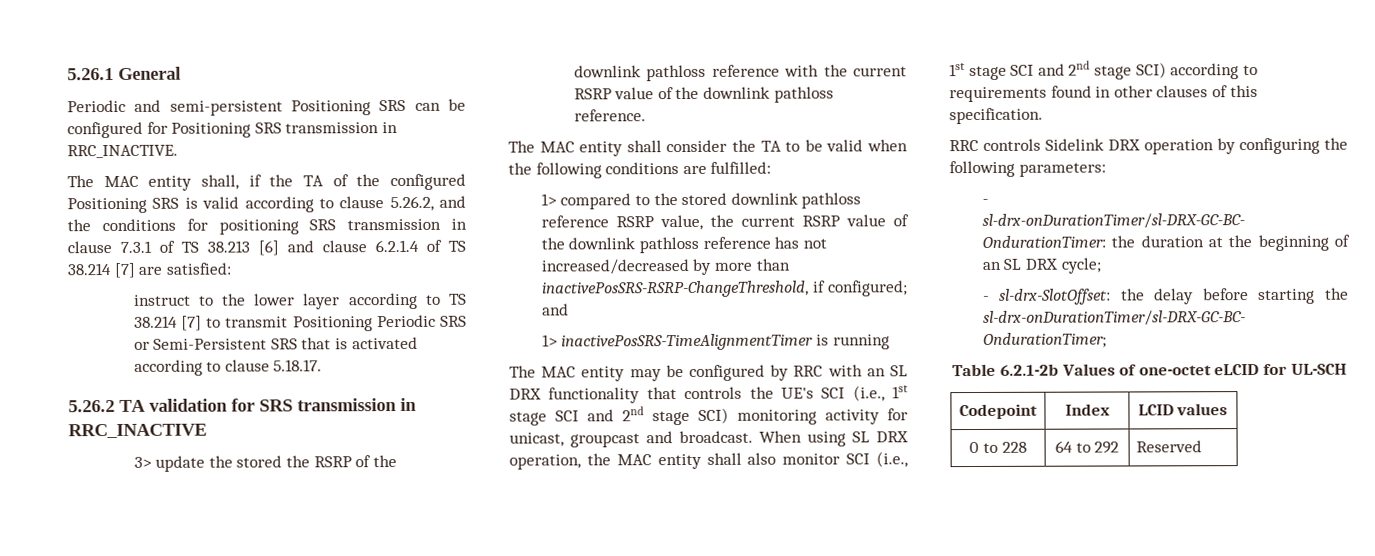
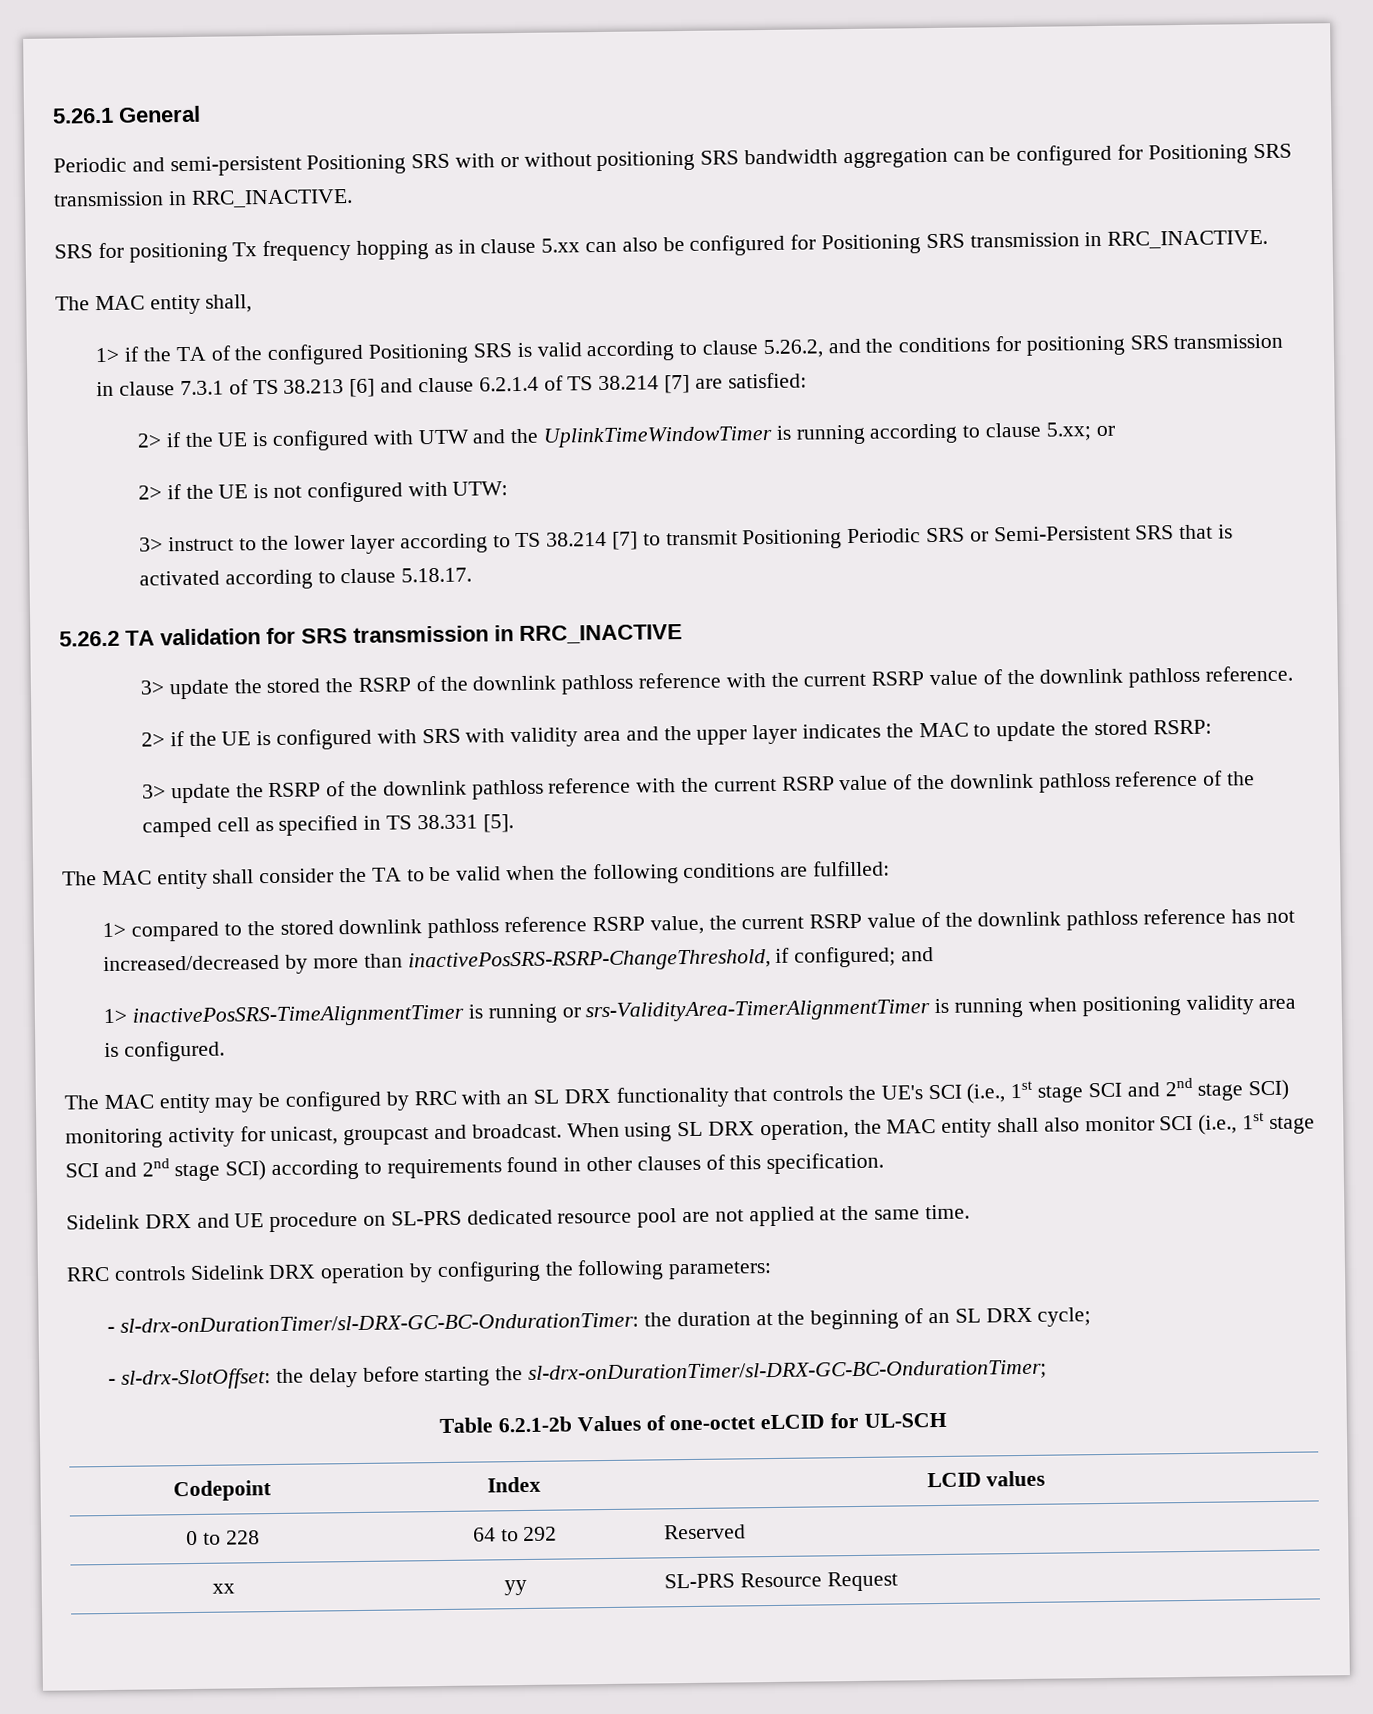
- Periodic and semi-persistent Positioning SRS can be configured for Positioning SRS transmission in RRC_INACTIVE.
+ Periodic and semi-persistent Positioning SRS with or without positioning SRS bandwidth aggregation can be configured for Positioning SRS transmission in RRC_INACTIVE.
+ SRS for positioning Tx frequency hopping as in clause 5.xx can also be configured for Positioning SRS transmission in RRC_INACTIVE.
- The MAC entity shall, if the TA of the configured Positioning SRS is valid according to clause 5.26.2, and the conditions for positioning SRS transmission in clause 7.3.1 of TS 38.213 [6] and clause 6.2.1.4 of TS 38.214 [7] are satisfied:
+ The MAC entity shall,
+ 1> if the TA of the configured Positioning SRS is valid according to clause 5.26.2, and the conditions for positioning SRS transmission in clause 7.3.1 of TS 38.213 [6] and clause 6.2.1.4 of TS 38.214 [7] are satisfied:
- instruct to the lower layer according to TS 38.214 [7] to transmit Positioning Periodic SRS or Semi-Persistent SRS that is activated according to clause 5.18.17.
+ 2> if the UE is configured with UTW and the UplinkTimeWindowTimer is running according to clause 5.xx; or
+ 2> if the UE is not configured with UTW:
+ 3> instruct to the lower layer according to TS 38.214 [7] to transmit Positioning Periodic SRS or Semi-Persistent SRS that is activated according to clause 5.18.17.
+ 2> if the UE is configured with SRS with validity area and the upper layer indicates the MAC to update the stored RSRP:
+ 3> update the RSRP of the downlink pathloss reference with the current RSRP value of the downlink pathloss reference of the camped cell as specified in TS 38.331 [5].
- 1> inactivePosSRS-TimeAlignmentTimer is running
+ 1> inactivePosSRS-TimeAlignmentTimer is running or srs-ValidityArea-TimerAlignmentTimer is running when positioning validity area is configured.
+ Sidelink DRX and UE procedure on SL-PRS dedicated resource pool are not applied at the same time.
+ xx | yy | SL-PRS Resource Request

